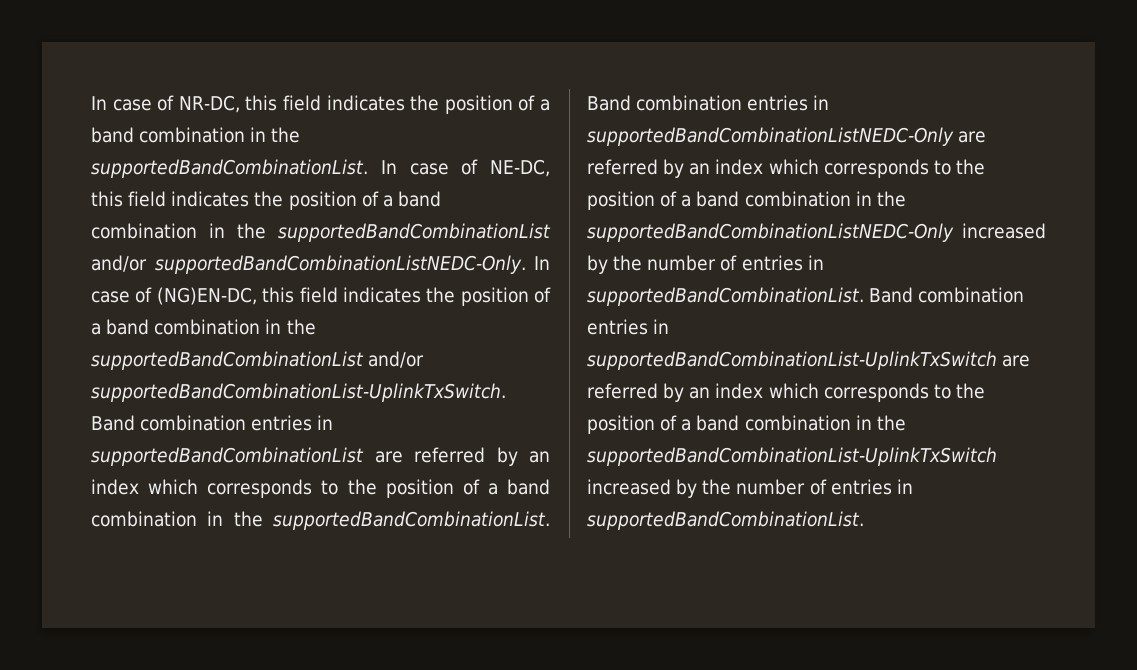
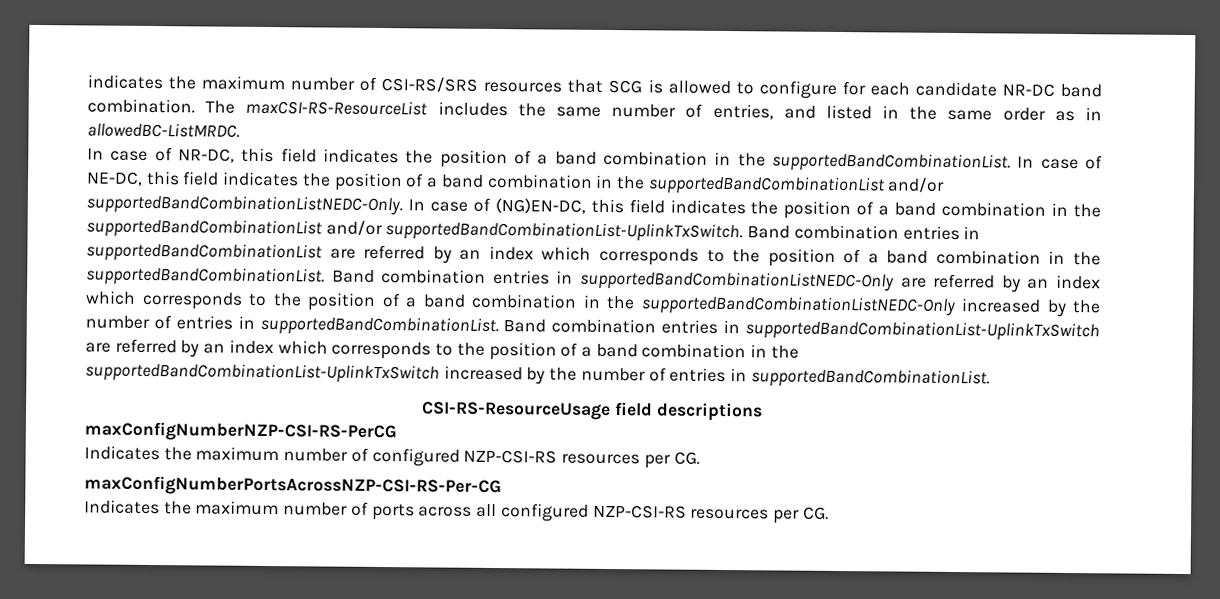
+ indicates the maximum number of CSI-RS/SRS resources that SCG is allowed to configure for each candidate NR-DC band combination. The maxCSI-RS-ResourceList includes the same number of entries, and listed in the same order as in allowedBC-ListMRDC.
+ CSI-RS-ResourceUsage field descriptions
+ maxConfigNumberNZP-CSI-RS-PerCG
+ Indicates the maximum number of configured NZP-CSI-RS resources per CG.
+ maxConfigNumberPortsAcrossNZP-CSI-RS-Per-CG
+ Indicates the maximum number of ports across all configured NZP-CSI-RS resources per CG.

